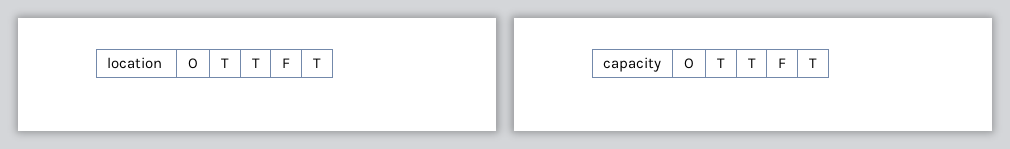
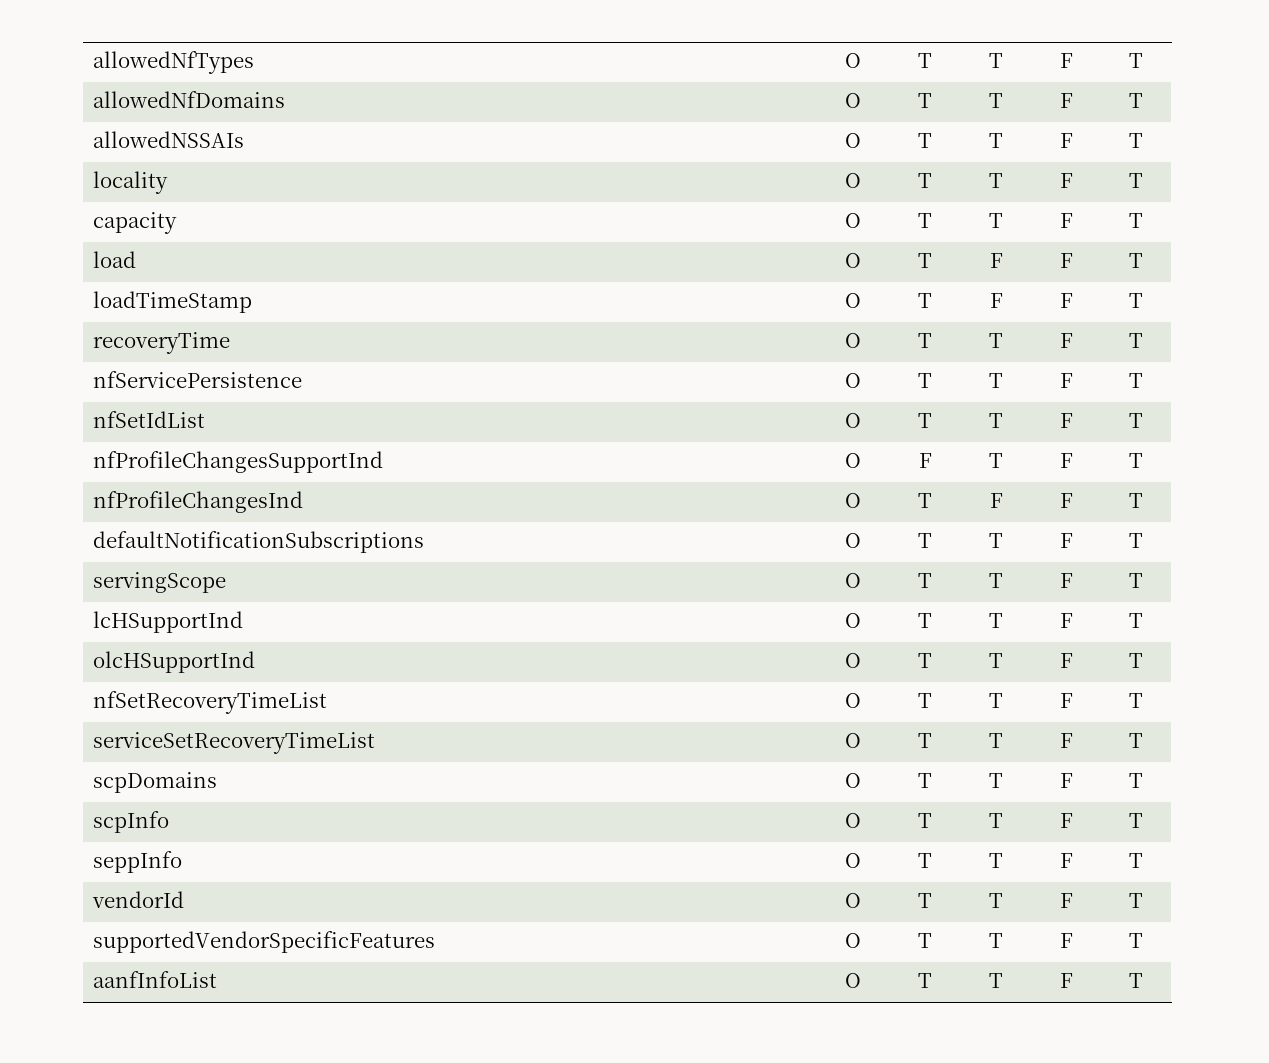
- location | O | T | T | F | T
+ allowedNfTypes | O | T | T | F | T
+ allowedNfDomains | O | T | T | F | T
+ allowedNSSAIs | O | T | T | F | T
+ locality | O | T | T | F | T
+ load | O | T | F | F | T
+ loadTimeStamp | O | T | F | F | T
+ recoveryTime | O | T | T | F | T
+ nfServicePersistence | O | T | T | F | T
+ nfSetIdList | O | T | T | F | T
+ nfProfileChangesSupportInd | O | F | T | F | T
+ nfProfileChangesInd | O | T | F | F | T
+ defaultNotificationSubscriptions | O | T | T | F | T
+ servingScope | O | T | T | F | T
+ lcHSupportInd | O | T | T | F | T
+ olcHSupportInd | O | T | T | F | T
+ nfSetRecoveryTimeList | O | T | T | F | T
+ serviceSetRecoveryTimeList | O | T | T | F | T
+ scpDomains | O | T | T | F | T
+ scpInfo | O | T | T | F | T
+ seppInfo | O | T | T | F | T
+ vendorId | O | T | T | F | T
+ supportedVendorSpecificFeatures | O | T | T | F | T
+ aanfInfoList | O | T | T | F | T

